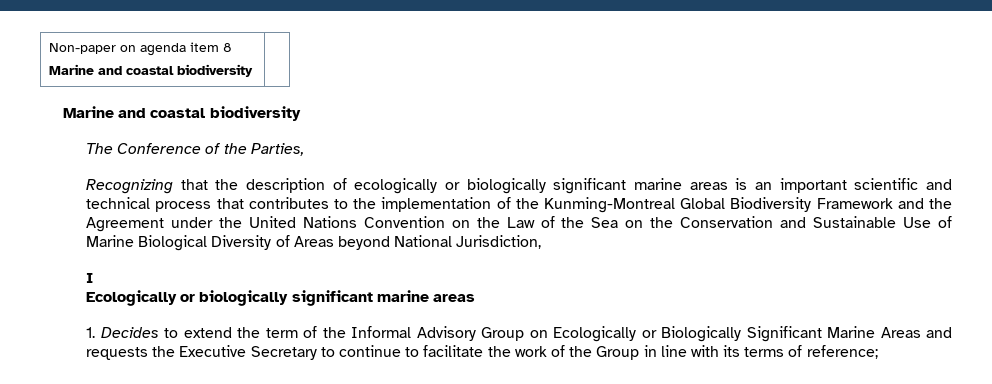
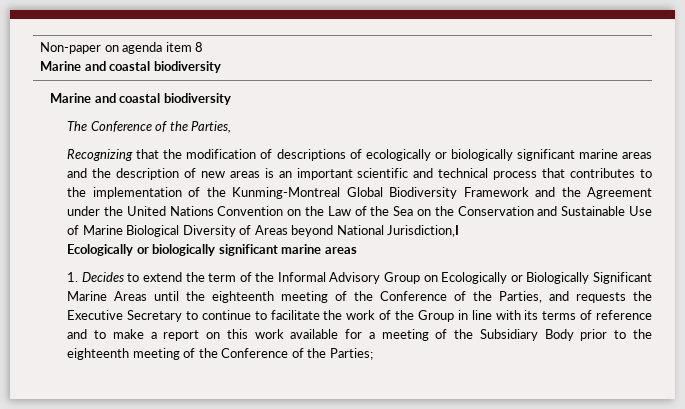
- Recognizing that the description of ecologically or biologically significant marine areas is an important scientific and technical process that contributes to the implementation of the Kunming-Montreal Global Biodiversity Framework and the Agreement under the United Nations Convention on the Law of the Sea on the Conservation and Sustainable Use of Marine Biological Diversity of Areas beyond National Jurisdiction,
- I
+ Recognizing that the modification of descriptions of ecologically or biologically significant marine areas and the description of new areas is an important scientific and technical process that contributes to the implementation of the Kunming-Montreal Global Biodiversity Framework and the Agreement under the United Nations Convention on the Law of the Sea on the Conservation and Sustainable Use of Marine Biological Diversity of Areas beyond National Jurisdiction,I
- 1. Decides to extend the term of the Informal Advisory Group on Ecologically or Biologically Significant Marine Areas and requests the Executive Secretary to continue to facilitate the work of the Group in line with its terms of reference;
+ 1. Decides to extend the term of the Informal Advisory Group on Ecologically or Biologically Significant Marine Areas until the eighteenth meeting of the Conference of the Parties, and requests the Executive Secretary to continue to facilitate the work of the Group in line with its terms of reference and to make a report on this work available for a meeting of the Subsidiary Body prior to the eighteenth meeting of the Conference of the Parties;

